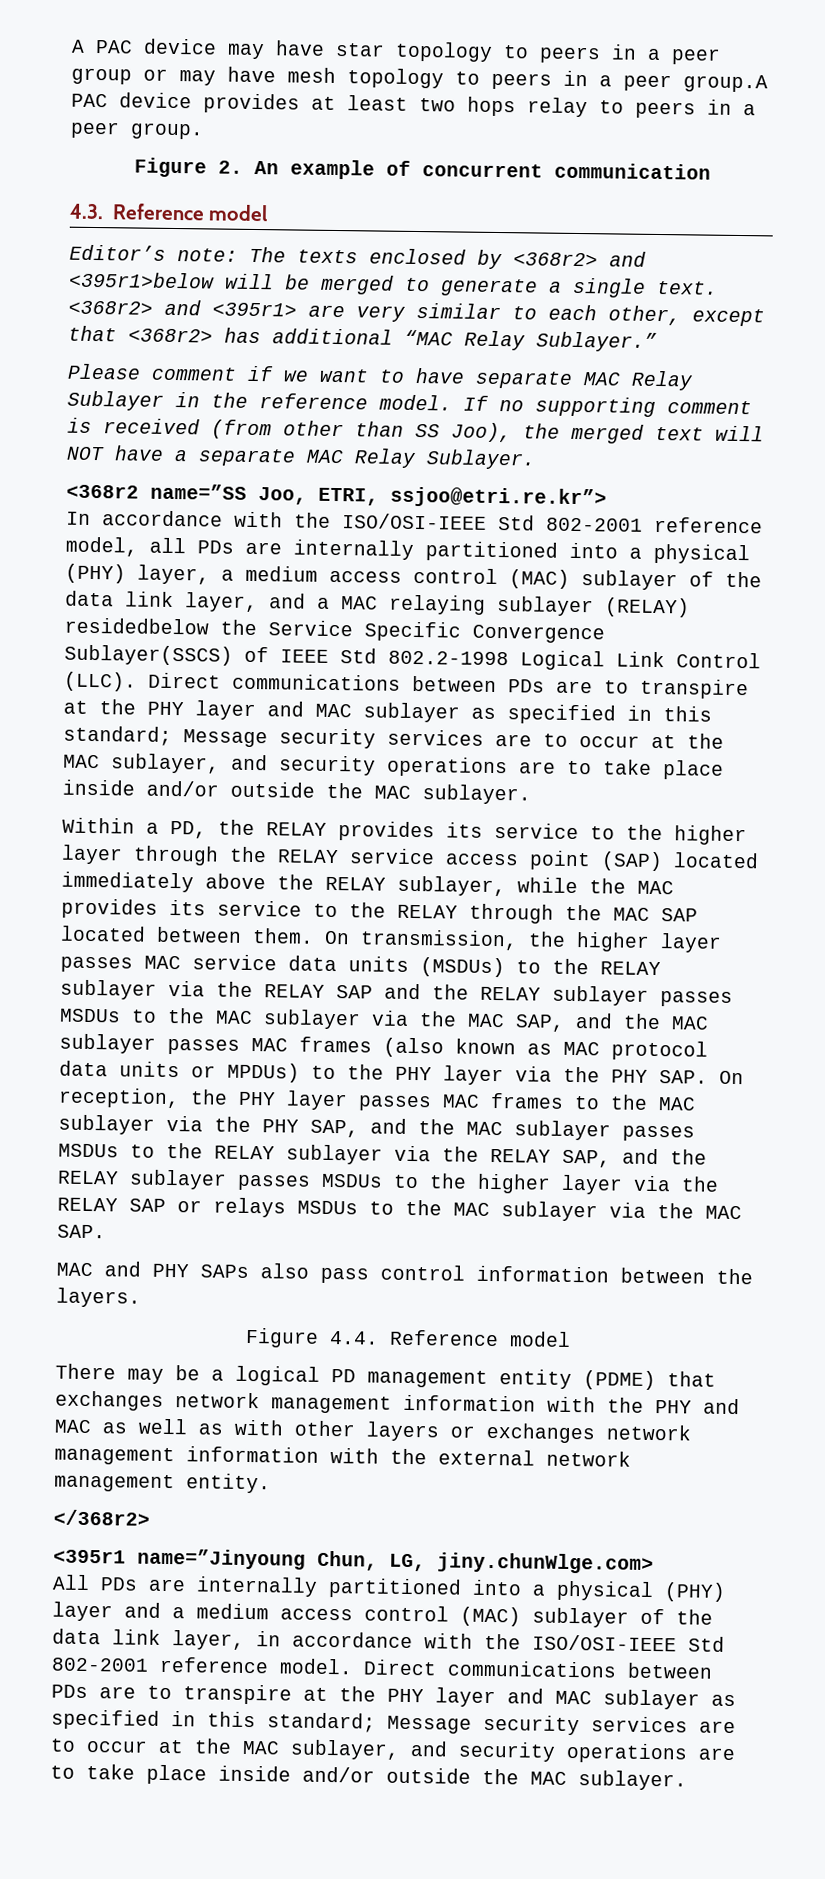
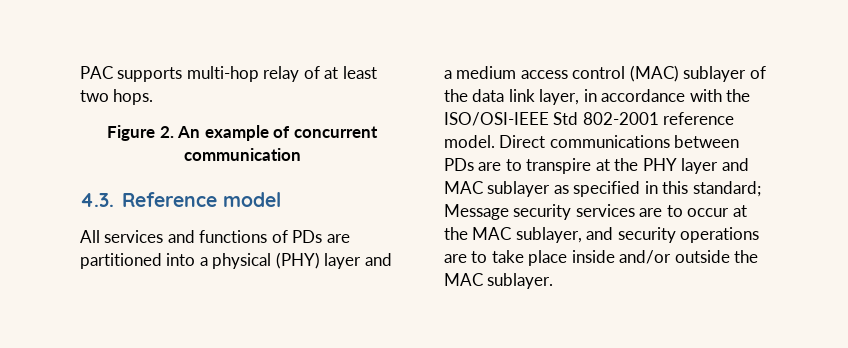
- A PAC device may have star topology to peers in a peer group or may have mesh topology to peers in a peer group.A PAC device provides at least two hops relay to peers in a peer group.
+ PAC supports multi-hop relay of at least two hops.
- Editor’s note: The texts enclosed by <368r2> and <395r1>below will be merged to generate a single text. <368r2> and <395r1> are very similar to each other, except that <368r2> has additional “MAC Relay Sublayer.”
- Please comment if we want to have separate MAC Relay Sublayer in the reference model. If no supporting comment is received (from other than SS Joo), the merged text will NOT have a separate MAC Relay Sublayer.
- <368r2 name=”SS Joo, ETRI, ssjoo@etri.re.kr”>
- In accordance with the ISO/OSI-IEEE Std 802-2001 reference model, all PDs are internally partitioned into a physical (PHY) layer, a medium access control (MAC) sublayer of the data link layer, and a MAC relaying sublayer (RELAY) residedbelow the Service Specific Convergence Sublayer(SSCS) of IEEE Std 802.2-1998 Logical Link Control (LLC). Direct communications between PDs are to transpire at the PHY layer and MAC sublayer as specified in this standard; Message security services are to occur at the MAC sublayer, and security operations are to take place inside and/or outside the MAC sublayer.
- Within a PD, the RELAY provides its service to the higher layer through the RELAY service access point (SAP) located immediately above the RELAY sublayer, while the MAC provides its service to the RELAY through the MAC SAP located between them. On transmission, the higher layer passes MAC service data units (MSDUs) to the RELAY sublayer via the RELAY SAP and the RELAY sublayer passes MSDUs to the MAC sublayer via the MAC SAP, and the MAC sublayer passes MAC frames (also known as MAC protocol data units or MPDUs) to the PHY layer via the PHY SAP. On reception, the PHY layer passes MAC frames to the MAC sublayer via the PHY SAP, and the MAC sublayer passes MSDUs to the RELAY sublayer via the RELAY SAP, and the RELAY sublayer passes MSDUs to the higher layer via the RELAY SAP or relays MSDUs to the MAC sublayer via the MAC SAP.
- MAC and PHY SAPs also pass control information between the layers.
- Figure 4.4. Reference model
- There may be a logical PD management entity (PDME) that exchanges network management information with the PHY and MAC as well as with other layers or exchanges network management information with the external network management entity.
- </368r2>
- <395r1 name=”Jinyoung Chun, LG, jiny.chunWlge.com>
- All PDs are internally partitioned into a physical (PHY) layer and a medium access control (MAC) sublayer of the data link layer, in accordance with the ISO/OSI-IEEE Std 802-2001 reference model.
+ All services and functions of PDs are partitioned into a physical (PHY) layer and a medium access control (MAC) sublayer of the data link layer, in accordance with the ISO/OSI-IEEE Std 802-2001 reference model.

